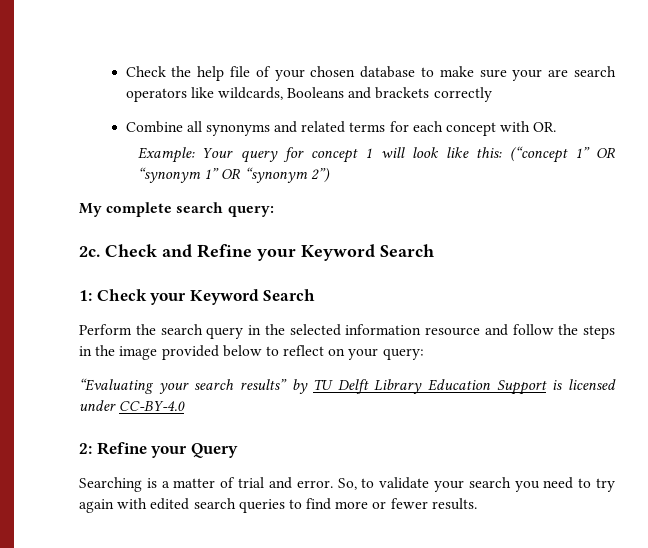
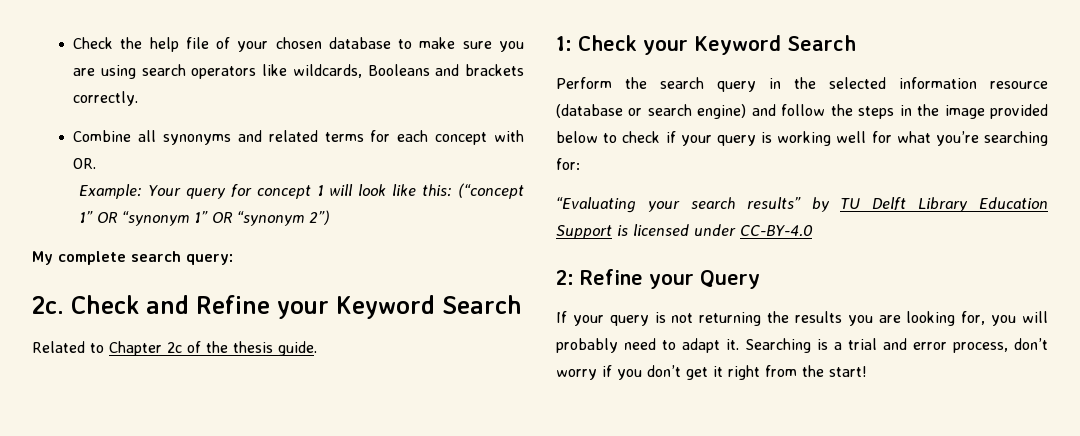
- Check the help file of your chosen database to make sure your are search operators like wildcards, Booleans and brackets correctly
+ Check the help file of your chosen database to make sure you are using search operators like wildcards, Booleans and brackets correctly.
+ Related to Chapter 2c of the thesis guide.
- Perform the search query in the selected information resource and follow the steps in the image provided below to reflect on your query:
+ Perform the search query in the selected information resource (database or search engine) and follow the steps in the image provided below to check if your query is working well for what you’re searching for:
- Searching is a matter of trial and error. So, to validate your search you need to try again with edited search queries to find more or fewer results.
+ If your query is not returning the results you are looking for, you will probably need to adapt it. Searching is a trial and error process, don’t worry if you don’t get it right from the start!

